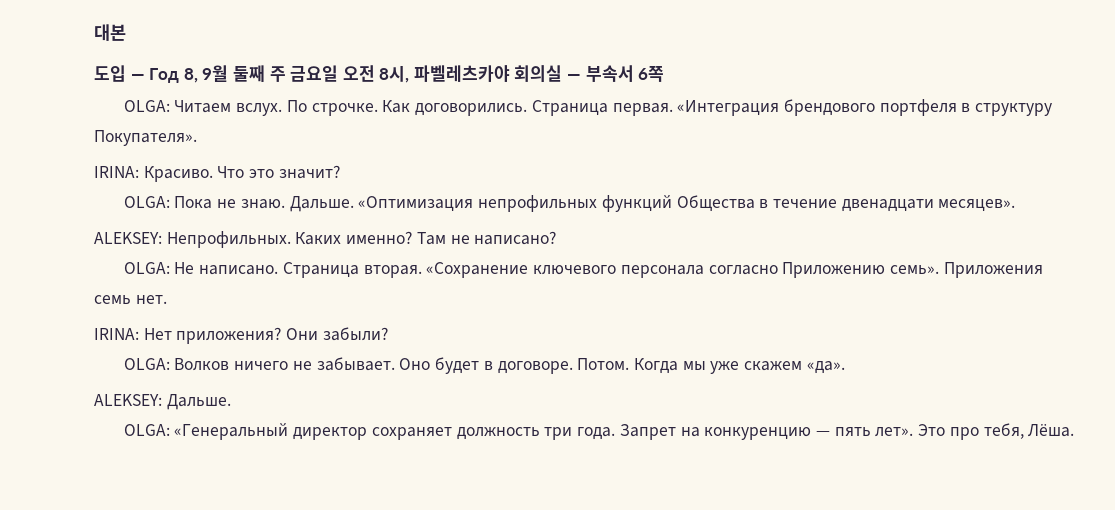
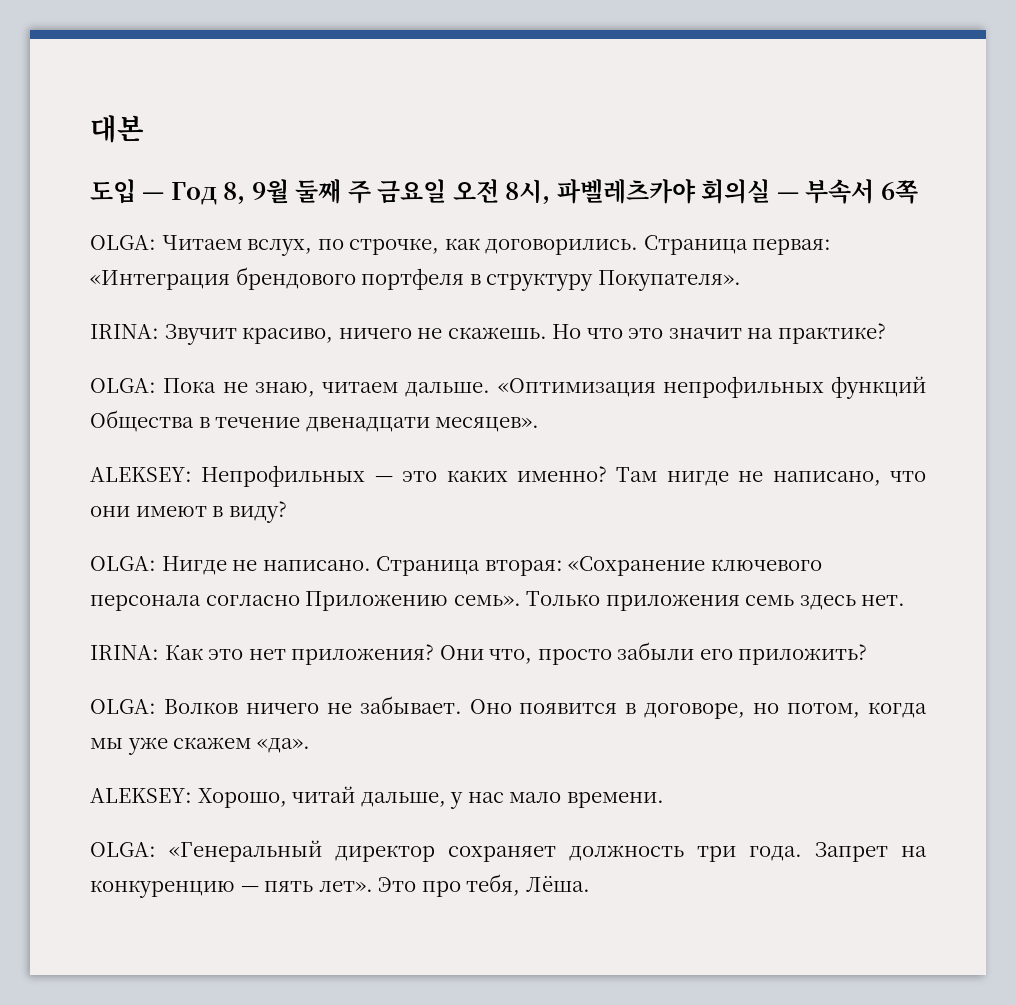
- OLGA: Читаем вслух. По строчке. Как договорились.
+ OLGA: Читаем вслух, по строчке, как договорились.
- Страница первая. «Интеграция брендового портфеля в структуру Покупателя».
+ Страница первая: «Интеграция брендового портфеля в структуру Покупателя».
- IRINA: Красиво. Что это значит?
+ IRINA: Звучит красиво, ничего не скажешь. Но что это значит на практике?
- OLGA: Пока не знаю. Дальше.
+ OLGA: Пока не знаю, читаем дальше.
- ALEKSEY: Непрофильных. Каких именно? Там не написано?
- OLGA: Не написано.
+ ALEKSEY: Непрофильных — это каких именно? Там нигде не написано, что они имеют в виду?
+ OLGA: Нигде не написано.
- Страница вторая. «Сохранение ключевого персонала согласно Приложению семь».
+ Страница вторая: «Сохранение ключевого персонала согласно Приложению семь».
- Приложения семь нет.
- IRINA: Нет приложения? Они забыли?
+ Только приложения семь здесь нет.
+ IRINA: Как это нет приложения? Они что, просто забыли его приложить?
- Оно будет в договоре. Потом. Когда мы уже скажем «да».
+ Оно появится в договоре, но потом, когда мы уже скажем «да».
- ALEKSEY: Дальше.
+ ALEKSEY: Хорошо, читай дальше, у нас мало времени.

